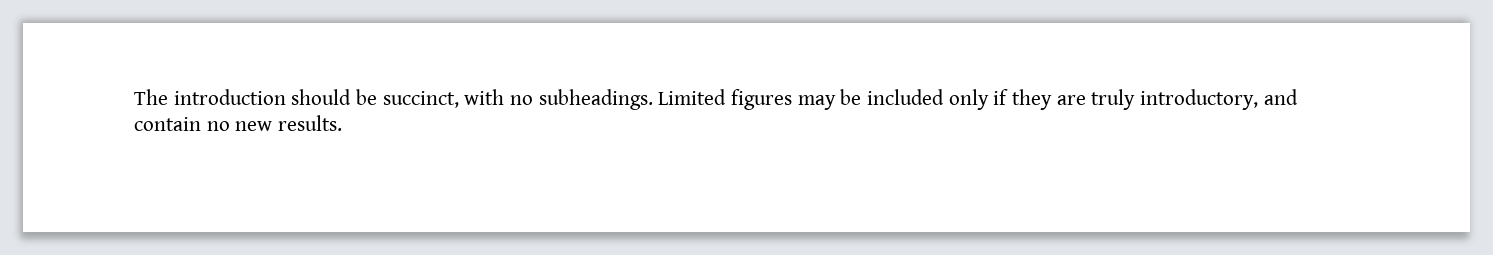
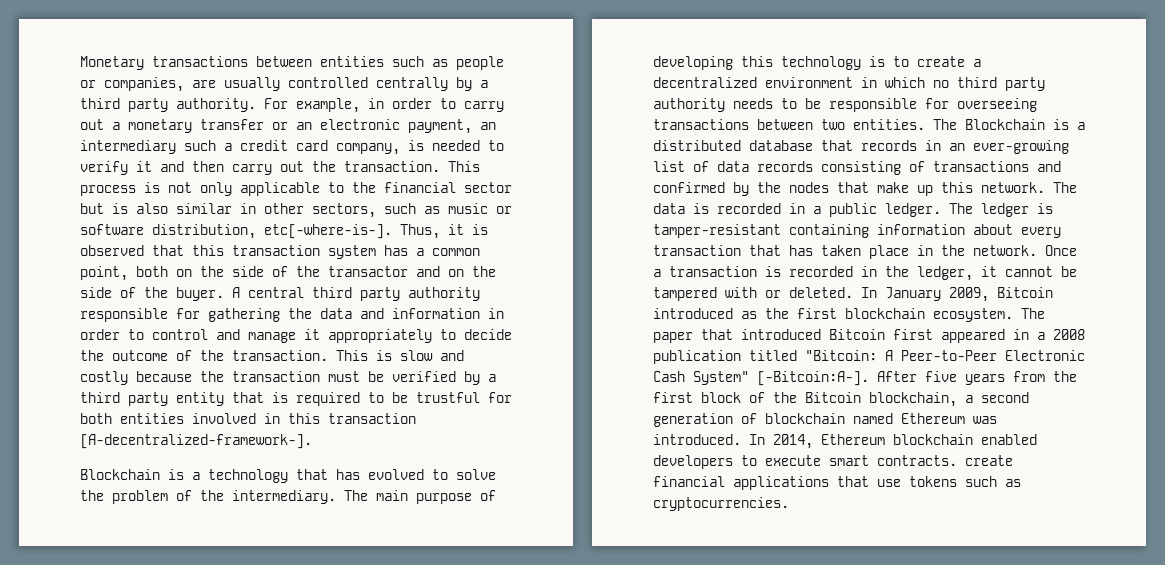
- The introduction should be succinct, with no subheadings. Limited figures may be included only if they are truly introductory, and contain no new results.
+ Monetary transactions between entities such as people or companies, are usually controlled centrally by a third party authority. For example, in order to carry out a monetary transfer or an electronic payment, an intermediary such a credit card company, is needed to verify it and then carry out the transaction. This process is not only applicable to the financial sector but is also similar in other sectors, such as music or software distribution, etc[-where-is-]. Thus, it is observed that this transaction system has a common point, both on the side of the transactor and on the side of the buyer. A central third party authority responsible for gathering the data and information in order to control and manage it appropriately to decide the outcome of the transaction. This is slow and costly because the transaction must be verified by a third party entity that is required to be trustful for both entities involved in this transaction [A-decentralized-framework-].
+ Blockchain is a technology that has evolved to solve the problem of the intermediary. The main purpose of developing this technology is to create a decentralized environment in which no third party authority needs to be responsible for overseeing transactions between two entities. The Blockchain is a distributed database that records in an ever-growing list of data records consisting of transactions and confirmed by the nodes that make up this network. The data is recorded in a public ledger. The ledger is tamper-resistant containing information about every transaction that has taken place in the network. Once a transaction is recorded in the ledger, it cannot be tampered with or deleted. In January 2009, Bitcoin introduced as the first blockchain ecosystem. The paper that introduced Bitcoin first appeared in a 2008 publication titled "Bitcoin: A Peer-to-Peer Electronic Cash System" [-Bitcoin:A-]. After five years from the first block of the Bitcoin blockchain, a second generation of blockchain named Ethereum was introduced. In 2014, Ethereum blockchain enabled developers to execute smart contracts. create financial applications that use tokens such as cryptocurrencies.

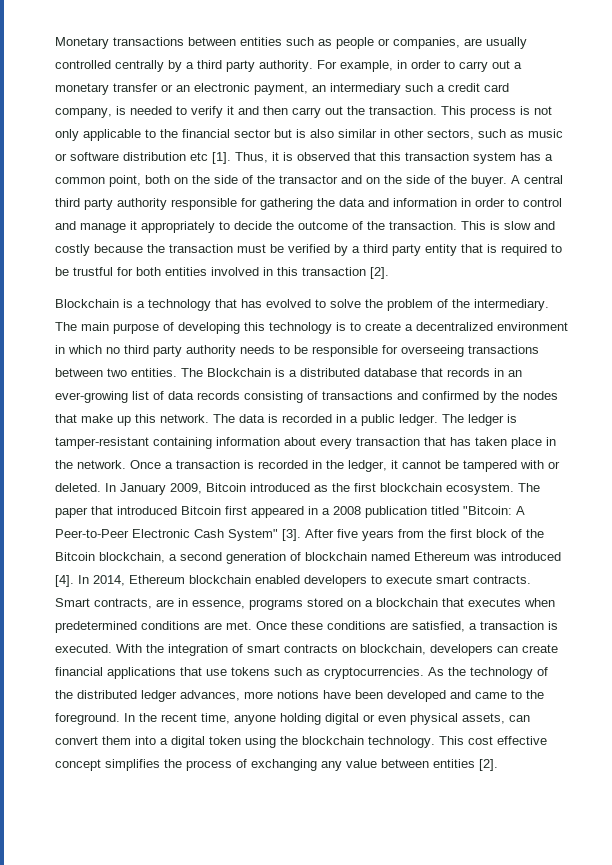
- This process is not only applicable to the financial sector but is also similar in other sectors, such as music or software distribution, etc[-where-is-].
+ This process is not only applicable to the financial sector but is also similar in other sectors, such as music or software distribution etc [1].
- This is slow and costly because the transaction must be verified by a third party entity that is required to be trustful for both entities involved in this transaction [A-decentralized-framework-].
+ This is slow and costly because the transaction must be verified by a third party entity that is required to be trustful for both entities involved in this transaction [2].
- The paper that introduced Bitcoin first appeared in a 2008 publication titled "Bitcoin: A Peer-to-Peer Electronic Cash System" [-Bitcoin:A-].
+ The paper that introduced Bitcoin first appeared in a 2008 publication titled "Bitcoin: A Peer-to-Peer Electronic Cash System" [3].
- After five years from the first block of the Bitcoin blockchain, a second generation of blockchain named Ethereum was introduced.
+ After five years from the first block of the Bitcoin blockchain, a second generation of blockchain named Ethereum was introduced [4].
- In 2014, Ethereum blockchain enabled developers to execute smart contracts. create financial applications that use tokens such as cryptocurrencies.
+ In 2014, Ethereum blockchain enabled developers to execute smart contracts. Smart contracts, are in essence, programs stored on a blockchain that executes when predetermined conditions are met. Once these conditions are satisfied, a transaction is executed. With the integration of smart contracts on blockchain, developers can create financial applications that use tokens such as cryptocurrencies.
+ As the technology of the distributed ledger advances, more notions have been developed and came to the foreground. In the recent time, anyone holding digital or even physical assets, can convert them into a digital token using the blockchain technology. This cost effective concept simplifies the process of exchanging any value between entities [2].

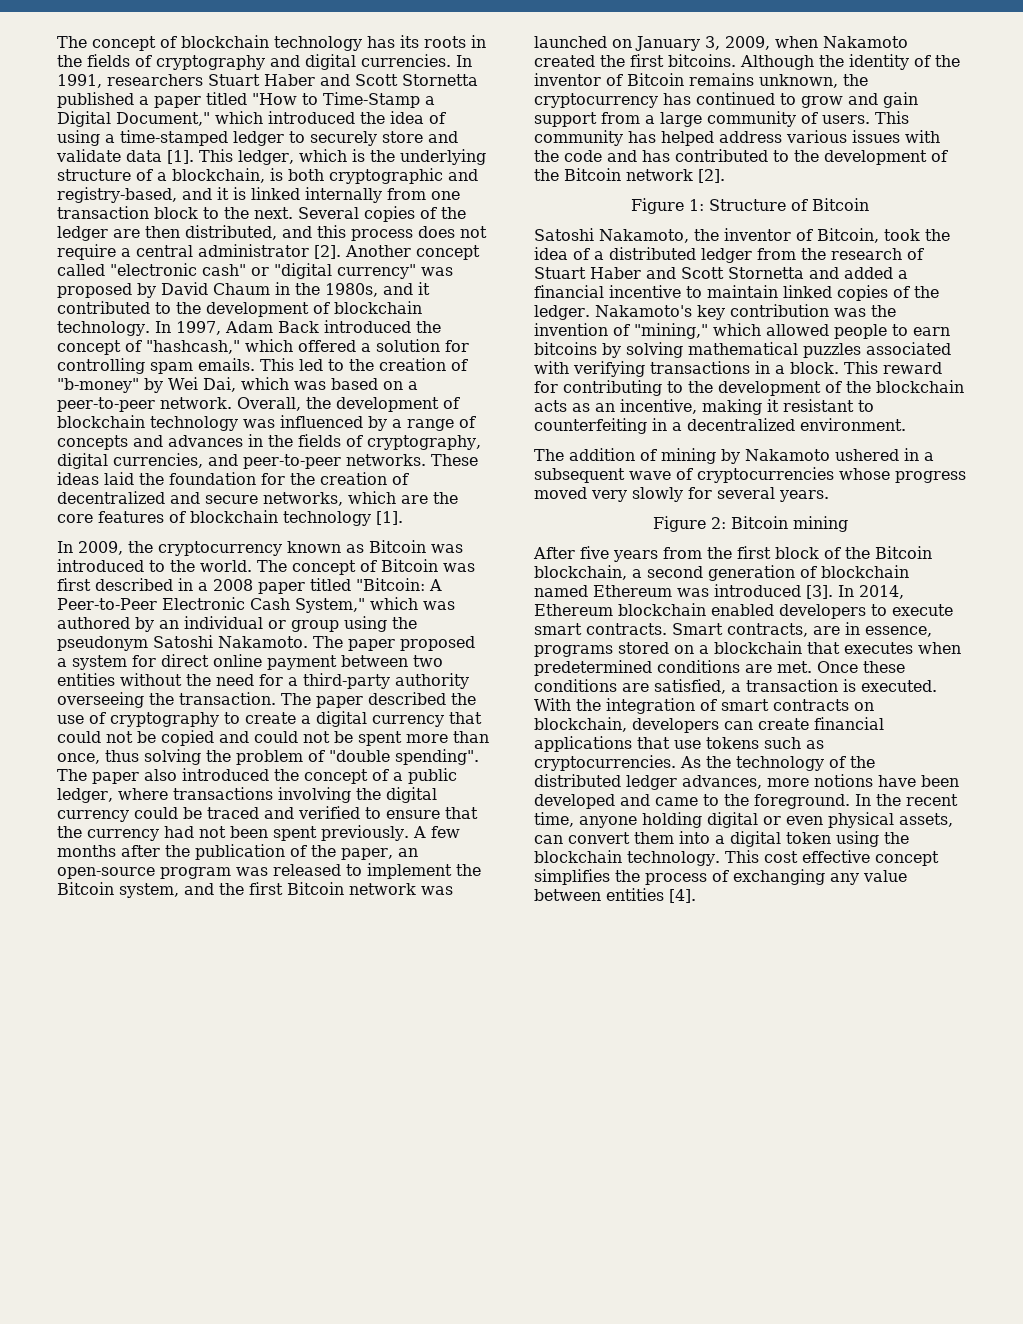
- Monetary transactions between entities such as people or companies, are usually controlled centrally by a third party authority. For example, in order to carry out a monetary transfer or an electronic payment, an intermediary such a credit card company, is needed to verify it and then carry out the transaction. This process is not only applicable to the financial sector but is also similar in other sectors, such as music or software distribution etc [1]. Thus, it is observed that this transaction system has a common point, both on the side of the transactor and on the side of the buyer. A central third party authority responsible for gathering the data and information in order to control and manage it appropriately to decide the outcome of the transaction. This is slow and costly because the transaction must be verified by a third party entity that is required to be trustful for both entities involved in this transaction [2].
- Blockchain is a technology that has evolved to solve the problem of the intermediary. The main purpose of developing this technology is to create a decentralized environment in which no third party authority needs to be responsible for overseeing transactions between two entities. The Blockchain is a distributed database that records in an ever-growing list of data records consisting of transactions and confirmed by the nodes that make up this network. The data is recorded in a public ledger. The ledger is tamper-resistant containing information about every transaction that has taken place in the network. Once a transaction is recorded in the ledger, it cannot be tampered with or deleted. In January 2009, Bitcoin introduced as the first blockchain ecosystem. The paper that introduced Bitcoin first appeared in a 2008 publication titled "Bitcoin: A Peer-to-Peer Electronic Cash System" [3]. After five years from the first block of the Bitcoin blockchain, a second generation of blockchain named Ethereum was introduced [4].
+ The concept of blockchain technology has its roots in the fields of cryptography and digital currencies. In 1991, researchers Stuart Haber and Scott Stornetta published a paper titled "How to Time-Stamp a Digital Document," which introduced the idea of using a time-stamped ledger to securely store and validate data [1]. This ledger, which is the underlying structure of a blockchain, is both cryptographic and registry-based, and it is linked internally from one transaction block to the next. Several copies of the ledger are then distributed, and this process does not require a central administrator [2]. Another concept called "electronic cash" or "digital currency" was proposed by David Chaum in the 1980s, and it contributed to the development of blockchain technology. In 1997, Adam Back introduced the concept of "hashcash," which offered a solution for controlling spam emails. This led to the creation of "b-money" by Wei Dai, which was based on a peer-to-peer network. Overall, the development of blockchain technology was influenced by a range of concepts and advances in the fields of cryptography, digital currencies, and peer-to-peer networks. These ideas laid the foundation for the creation of decentralized and secure networks, which are the core features of blockchain technology [1].
+ In 2009, the cryptocurrency known as Bitcoin was introduced to the world. The concept of Bitcoin was first described in a 2008 paper titled "Bitcoin: A Peer-to-Peer Electronic Cash System," which was authored by an individual or group using the pseudonym Satoshi Nakamoto. The paper proposed a system for direct online payment between two entities without the need for a third-party authority overseeing the transaction. The paper described the use of cryptography to create a digital currency that could not be copied and could not be spent more than once, thus solving the problem of "double spending". The paper also introduced the concept of a public ledger, where transactions involving the digital currency could be traced and verified to ensure that the currency had not been spent previously. A few months after the publication of the paper, an open-source program was released to implement the Bitcoin system, and the first Bitcoin network was launched on January 3, 2009, when Nakamoto created the first bitcoins. Although the identity of the inventor of Bitcoin remains unknown, the cryptocurrency has continued to grow and gain support from a large community of users. This community has helped address various issues with the code and has contributed to the development of the Bitcoin network [2].
+ Figure 1: Structure of Bitcoin
+ Satoshi Nakamoto, the inventor of Bitcoin, took the idea of a distributed ledger from the research of Stuart Haber and Scott Stornetta and added a financial incentive to maintain linked copies of the ledger. Nakamoto's key contribution was the invention of "mining," which allowed people to earn bitcoins by solving mathematical puzzles associated with verifying transactions in a block. This reward for contributing to the development of the blockchain acts as an incentive, making it resistant to counterfeiting in a decentralized environment.
+ The addition of mining by Nakamoto ushered in a subsequent wave of cryptocurrencies whose progress moved very slowly for several years.
+ Figure 2: Bitcoin mining
+ After five years from the first block of the Bitcoin blockchain, a second generation of blockchain named Ethereum was introduced [3].
- This cost effective concept simplifies the process of exchanging any value between entities [2].
+ This cost effective concept simplifies the process of exchanging any value between entities [4].

